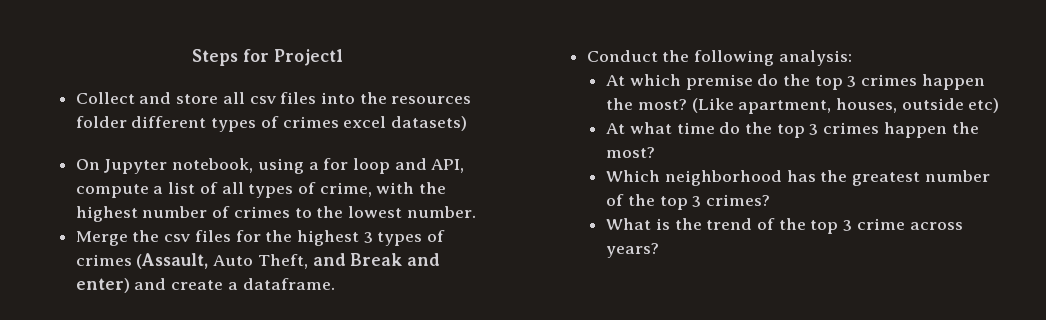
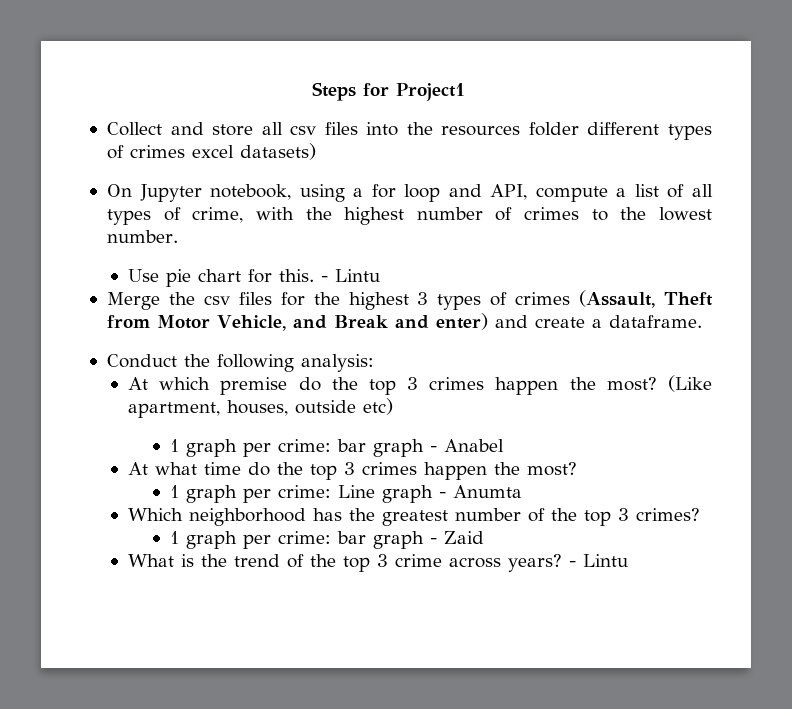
+ Use pie chart for this. - Lintu
- Merge the csv files for the highest 3 types of crimes (Assault, Auto Theft, and Break and enter) and create a dataframe.
+ Merge the csv files for the highest 3 types of crimes (Assault, Theft from Motor Vehicle, and Break and enter) and create a dataframe.
+ 1 graph per crime: bar graph - Anabel
+ 1 graph per crime: Line graph - Anumta
+ 1 graph per crime: bar graph - Zaid
- What is the trend of the top 3 crime across years?
+ What is the trend of the top 3 crime across years? - Lintu

